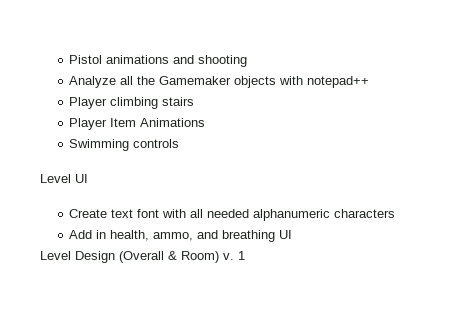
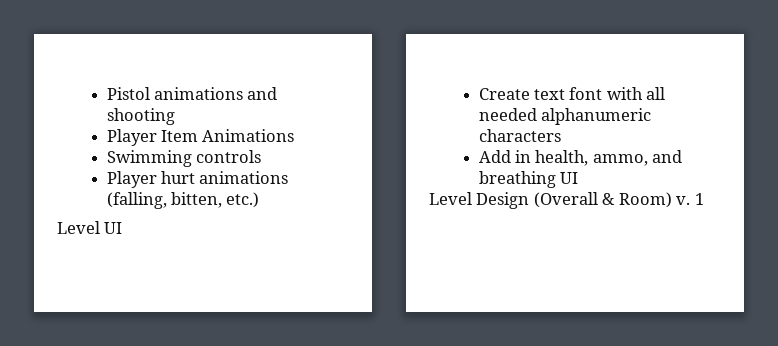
- Analyze all the Gamemaker objects with notepad++
- Player climbing stairs
+ Player hurt animations (falling, bitten, etc.)

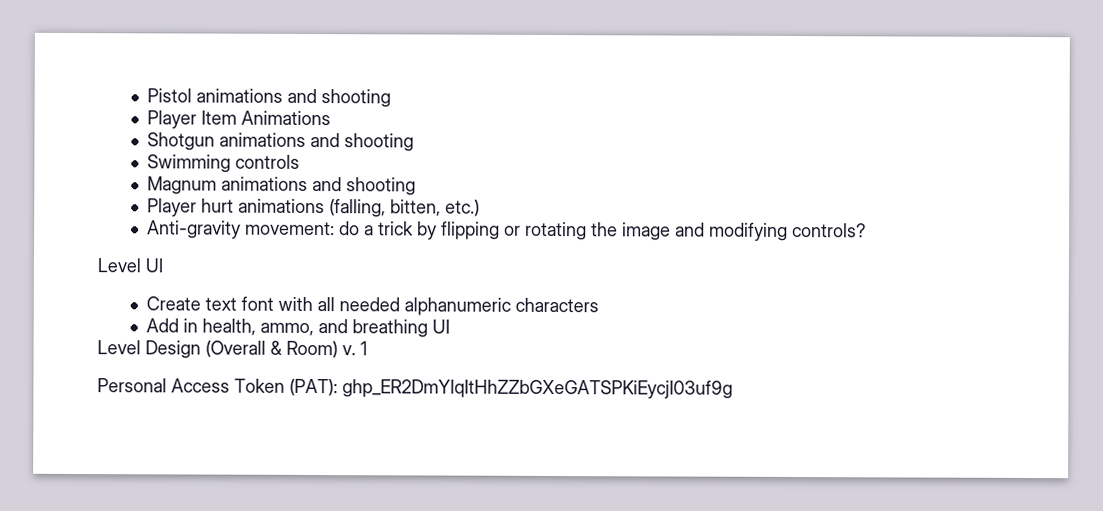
+ Shotgun animations and shooting
  Swimming controls
+ Magnum animations and shooting
+ Anti-gravity movement: do a trick by flipping or rotating the image and modifying controls?
+ Personal Access Token (PAT): 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

